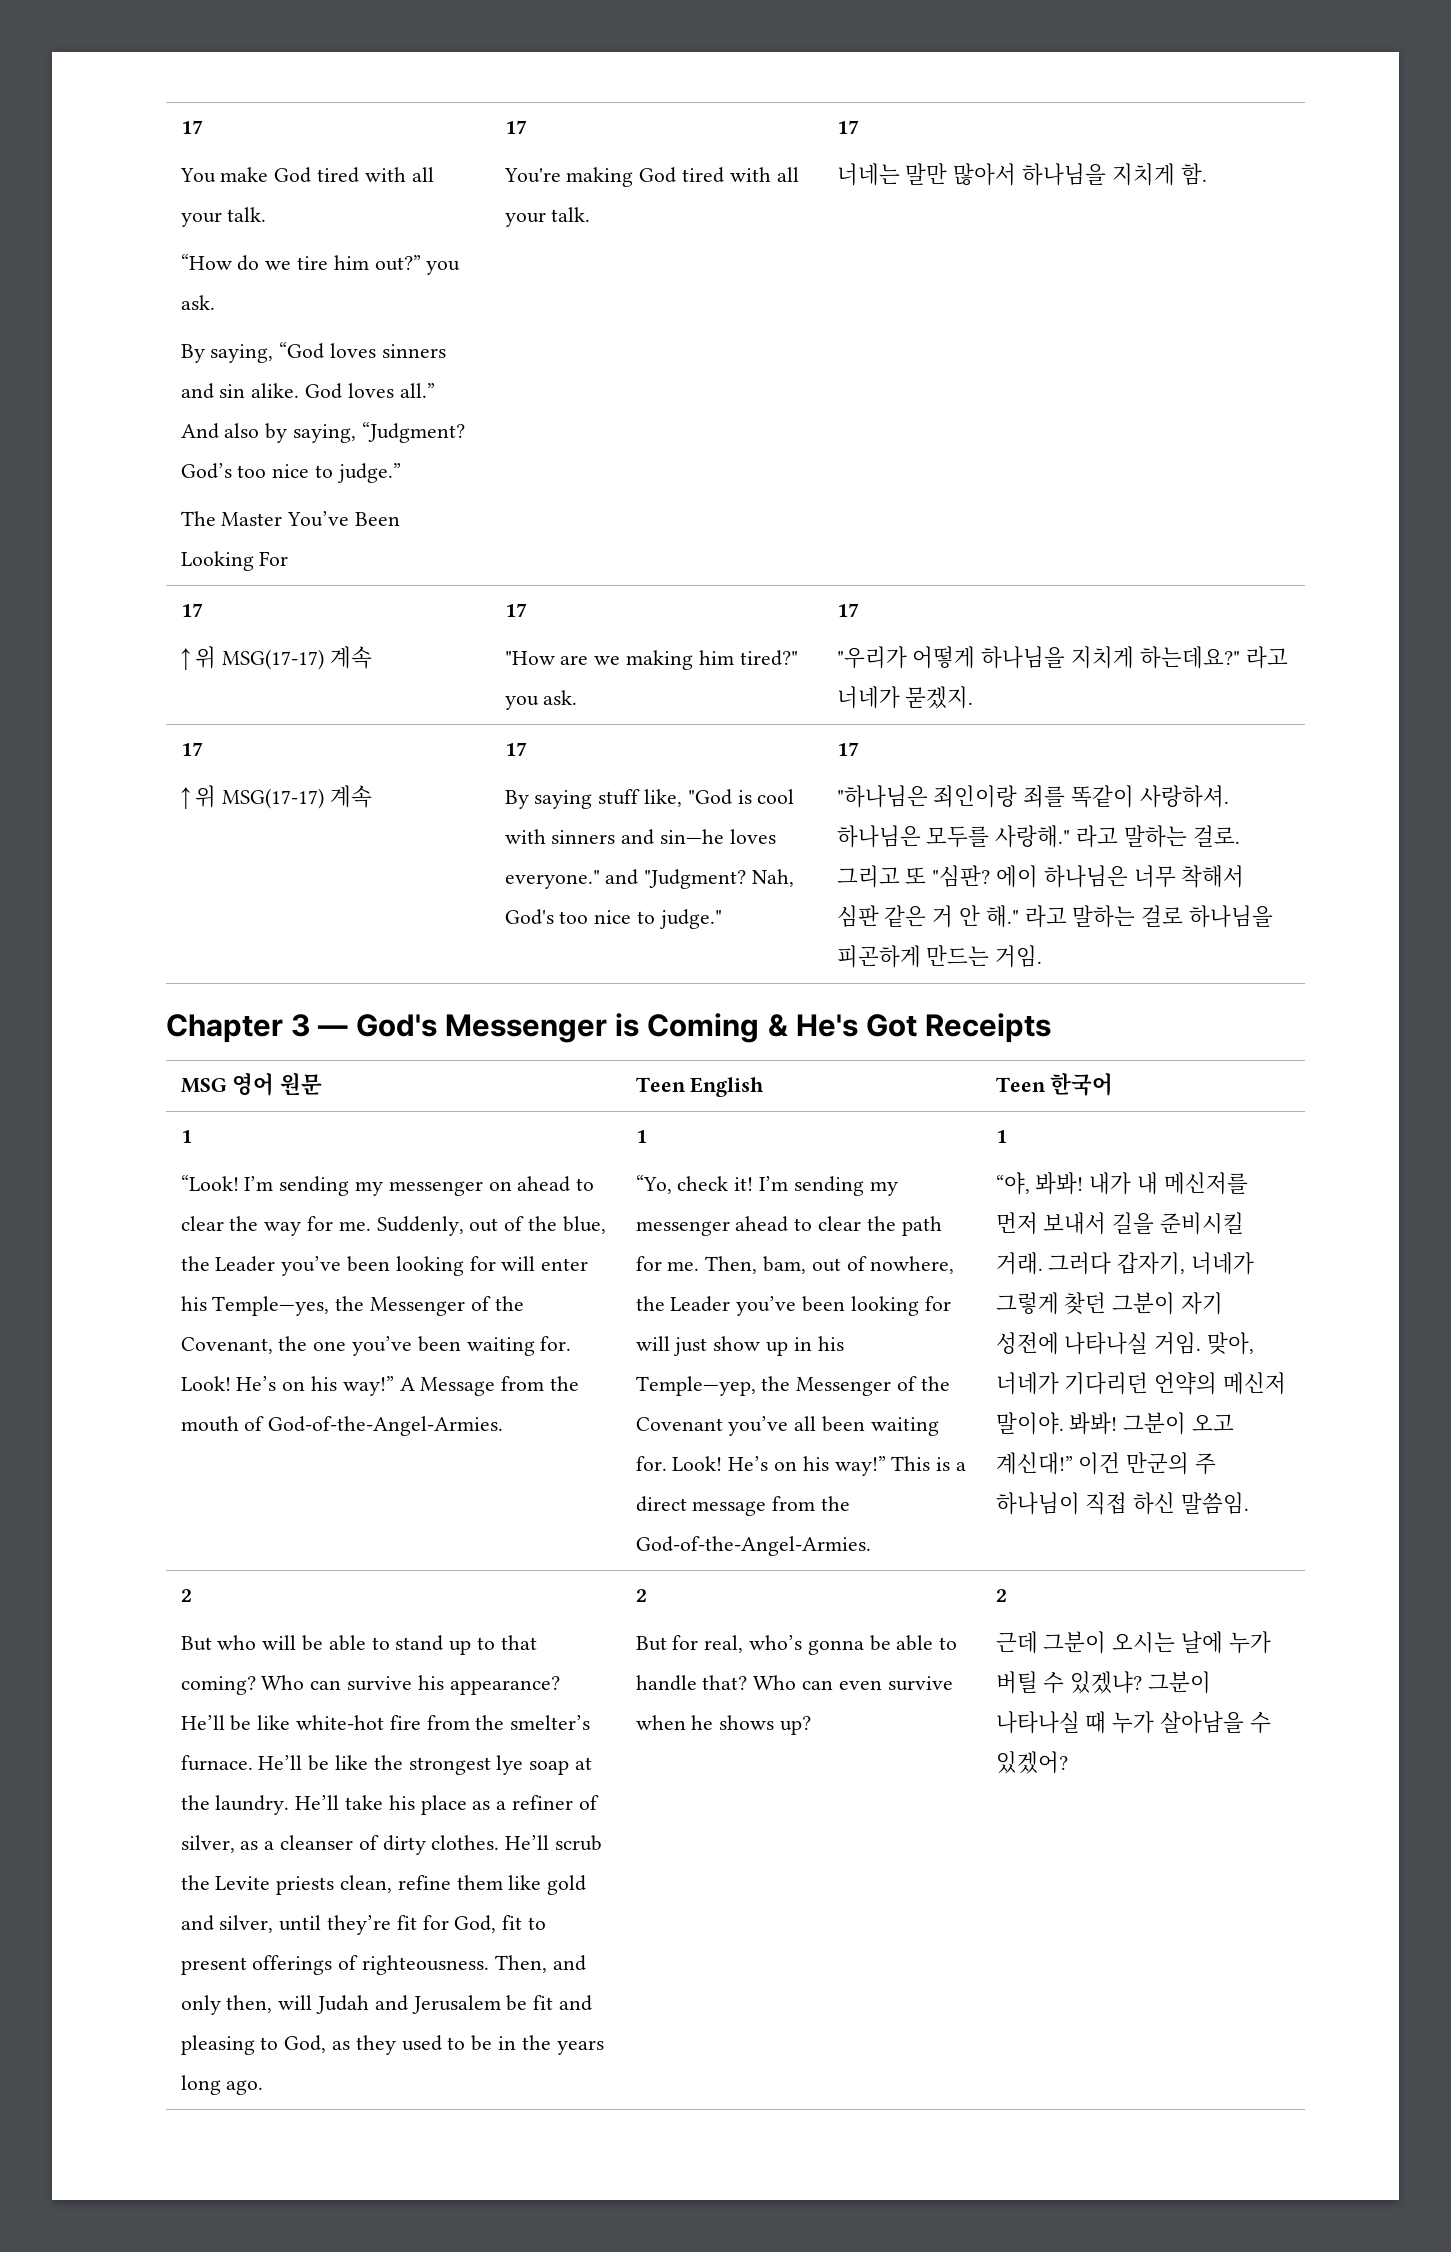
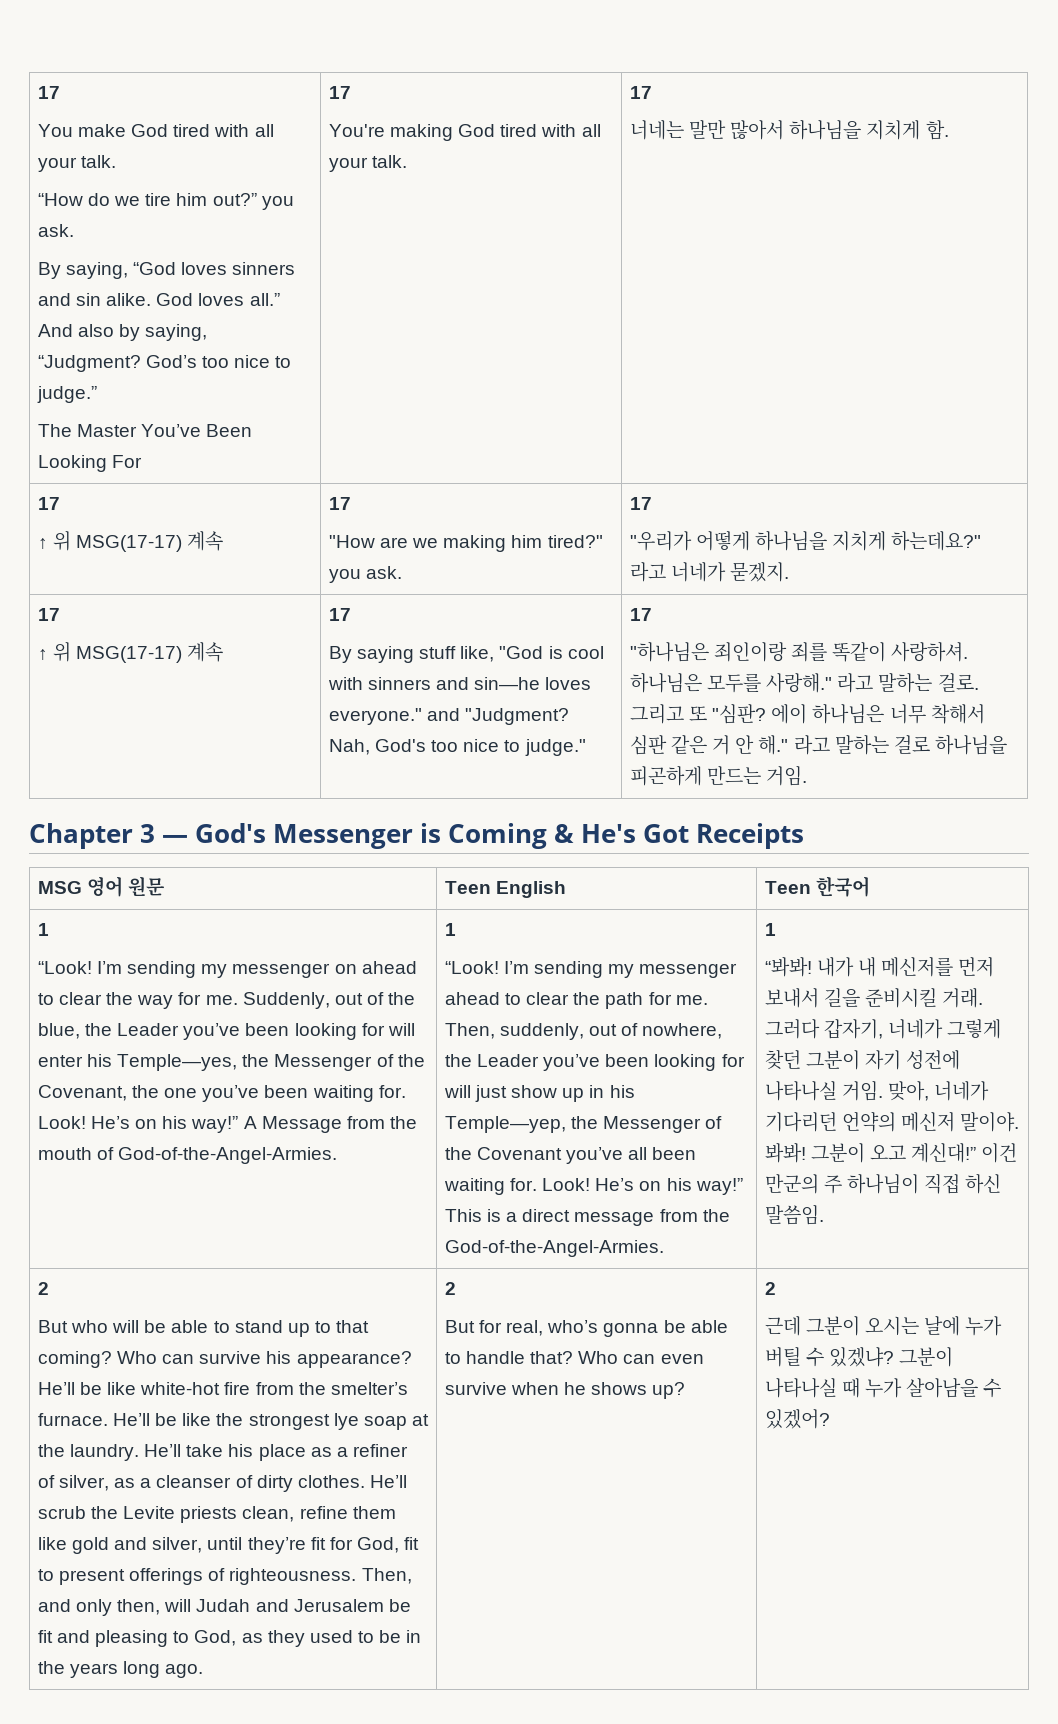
  A Message from the mouth of God-of-the-Angel-Armies. | 1
- “Yo, check it!
+ “Look!
- Then, bam, out of nowhere, the Leader you’ve been looking for will just show up in his Temple—yep, the Messenger of the Covenant you’ve all been waiting for.
+ Then, suddenly, out of nowhere, the Leader you’ve been looking for will just show up in his Temple—yep, the Messenger of the Covenant you’ve all been waiting for.
- “야, 봐봐!
+ “봐봐!

